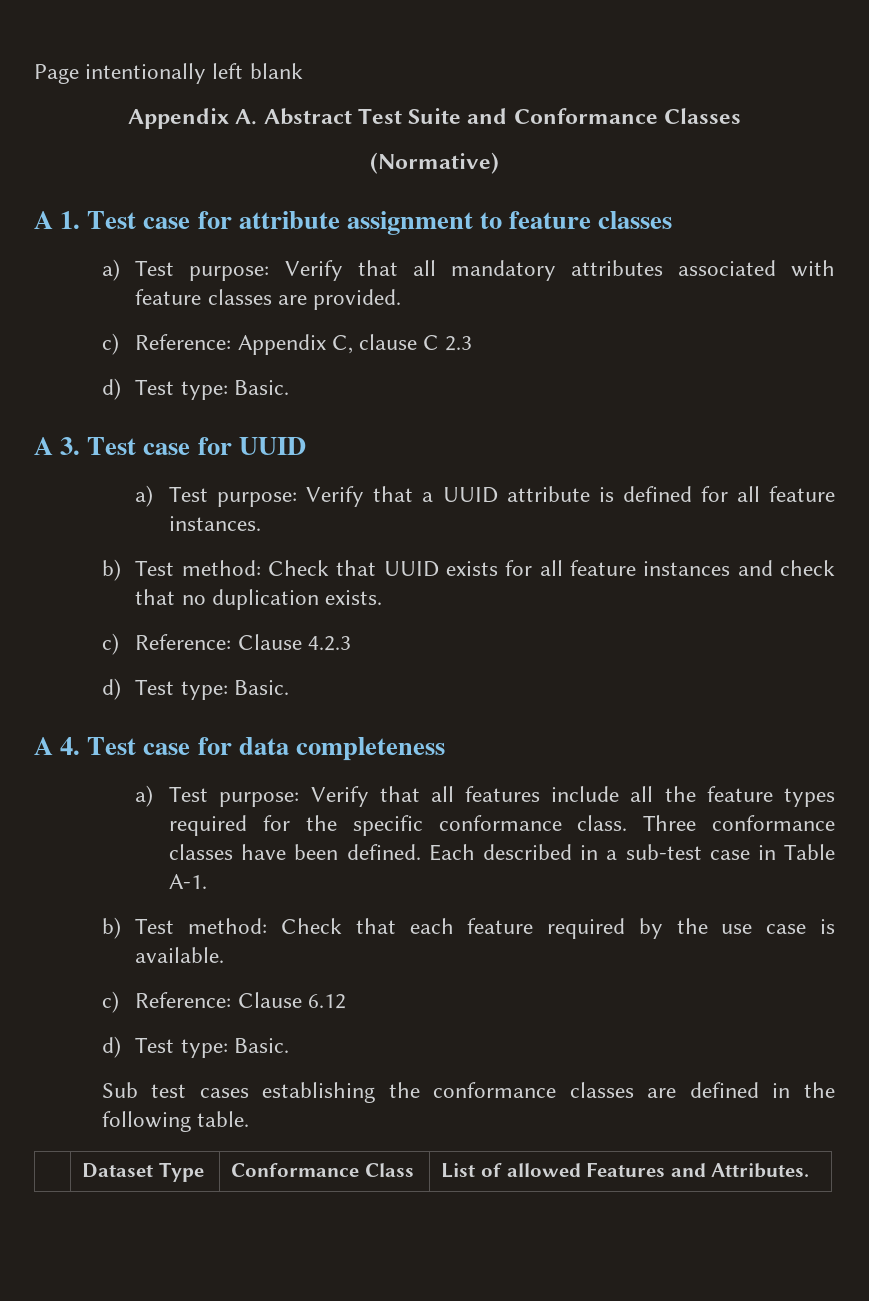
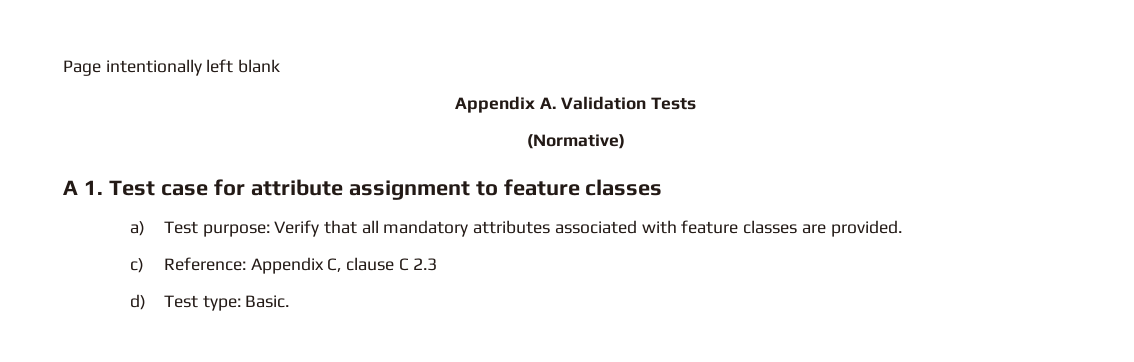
- Appendix A. Abstract Test Suite and Conformance Classes
+ Appendix A. Validation Tests
- A 3. Test case for UUID
- a) Test purpose: Verify that a UUID attribute is defined for all feature instances.
- b) Test method: Check that UUID exists for all feature instances and check that no duplication exists.
- c) Reference: Clause 4.2.3
- d) Test type: Basic.
- A 4. Test case for data completeness
- a) Test purpose: Verify that all features include all the feature types required for the specific conformance class. Three conformance classes have been defined. Each described in a sub-test case in Table A-1.
- b) Test method: Check that each feature required by the use case is available.
- c) Reference: Clause 6.12
- d) Test type: Basic.
- Sub test cases establishing the conformance classes are defined in the following table.
- | Dataset Type | Conformance Class | List of allowed Features and Attributes.

